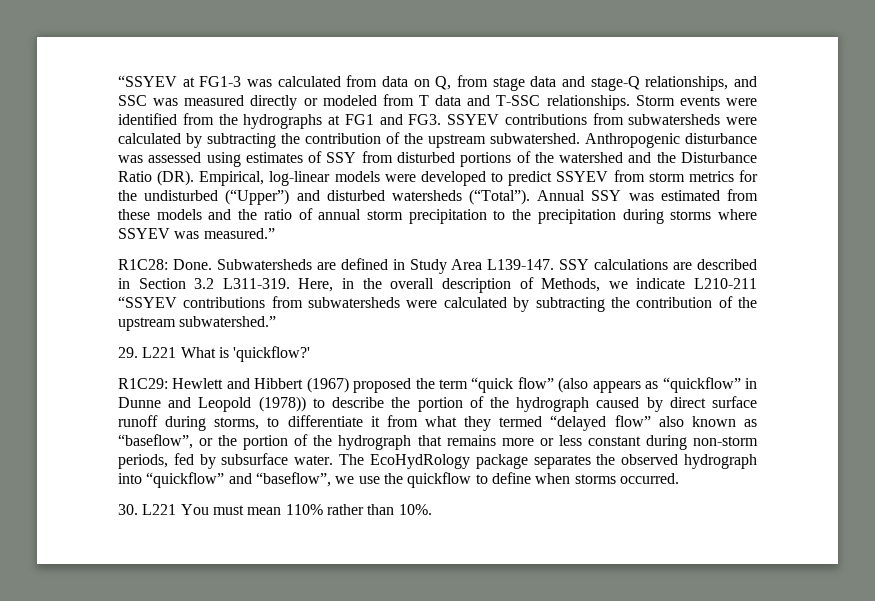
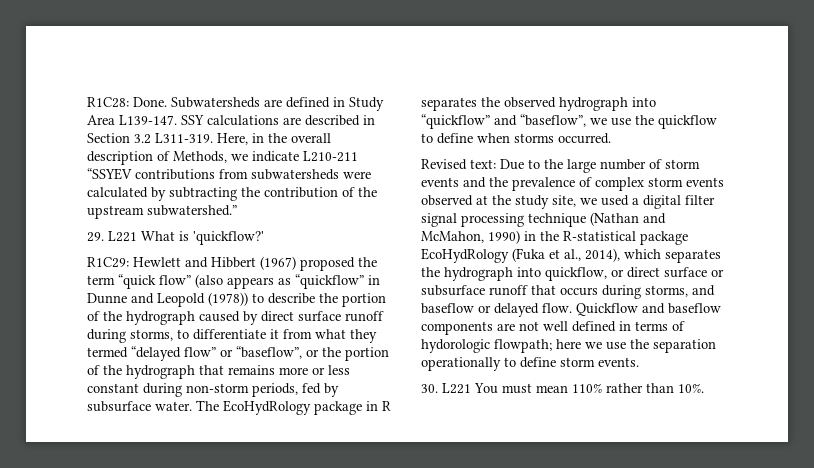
- “SSYEV at FG1-3 was calculated from data on Q, from stage data and stage-Q relationships, and SSC was measured directly or modeled from T data and T-SSC relationships. Storm events were identified from the hydrographs at FG1 and FG3. SSYEV contributions from subwatersheds were calculated by subtracting the contribution of the upstream subwatershed. Anthropogenic disturbance was assessed using estimates of SSY from disturbed portions of the watershed and the Disturbance Ratio (DR). Empirical, log-linear models were developed to predict SSYEV from storm metrics for the undisturbed (“Upper”) and disturbed watersheds (“Total”). Annual SSY was estimated from these models and the ratio of annual storm precipitation to the precipitation during storms where SSYEV was measured.”
- Hewlett and Hibbert (1967) proposed the term “quick flow” (also appears as “quickflow” in Dunne and Leopold (1978)) to describe the portion of the hydrograph caused by direct surface runoff during storms, to differentiate it from what they termed “delayed flow” also known as “baseflow”, or the portion of the hydrograph that remains more or less constant during non-storm periods, fed by subsurface water.
+ Hewlett and Hibbert (1967) proposed the term “quick flow” (also appears as “quickflow” in Dunne and Leopold (1978)) to describe the portion of the hydrograph caused by direct surface runoff during storms, to differentiate it from what they termed “delayed flow” or “baseflow”, or the portion of the hydrograph that remains more or less constant during non-storm periods, fed by subsurface water.
- The EcoHydRology package separates the observed hydrograph into “quickflow” and “baseflow”, we use the quickflow to define when storms occurred.
+ The EcoHydRology package in R separates the observed hydrograph into “quickflow” and “baseflow”, we use the quickflow to define when storms occurred.
+ Revised text: Due to the large number of storm events and the prevalence of complex storm events observed at the study site, we used a digital filter signal processing technique (Nathan and McMahon, 1990) in the R-statistical package EcoHydRology (Fuka et al., 2014), which separates the hydrograph into quickflow, or direct surface or subsurface runoff that occurs during storms, and baseflow or delayed flow. Quickflow and baseflow components are not well defined in terms of hydorologic flowpath; here we use the separation operationally to define storm events.

